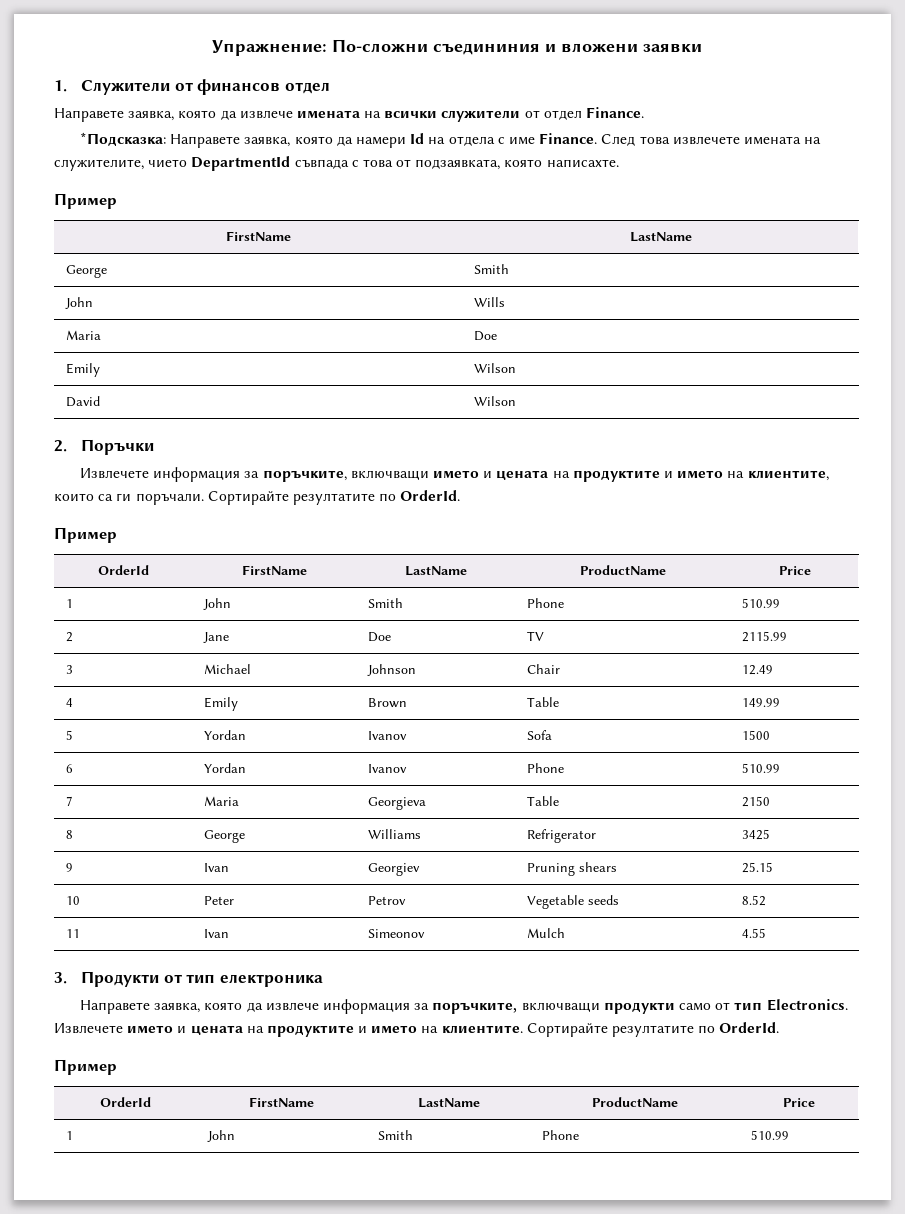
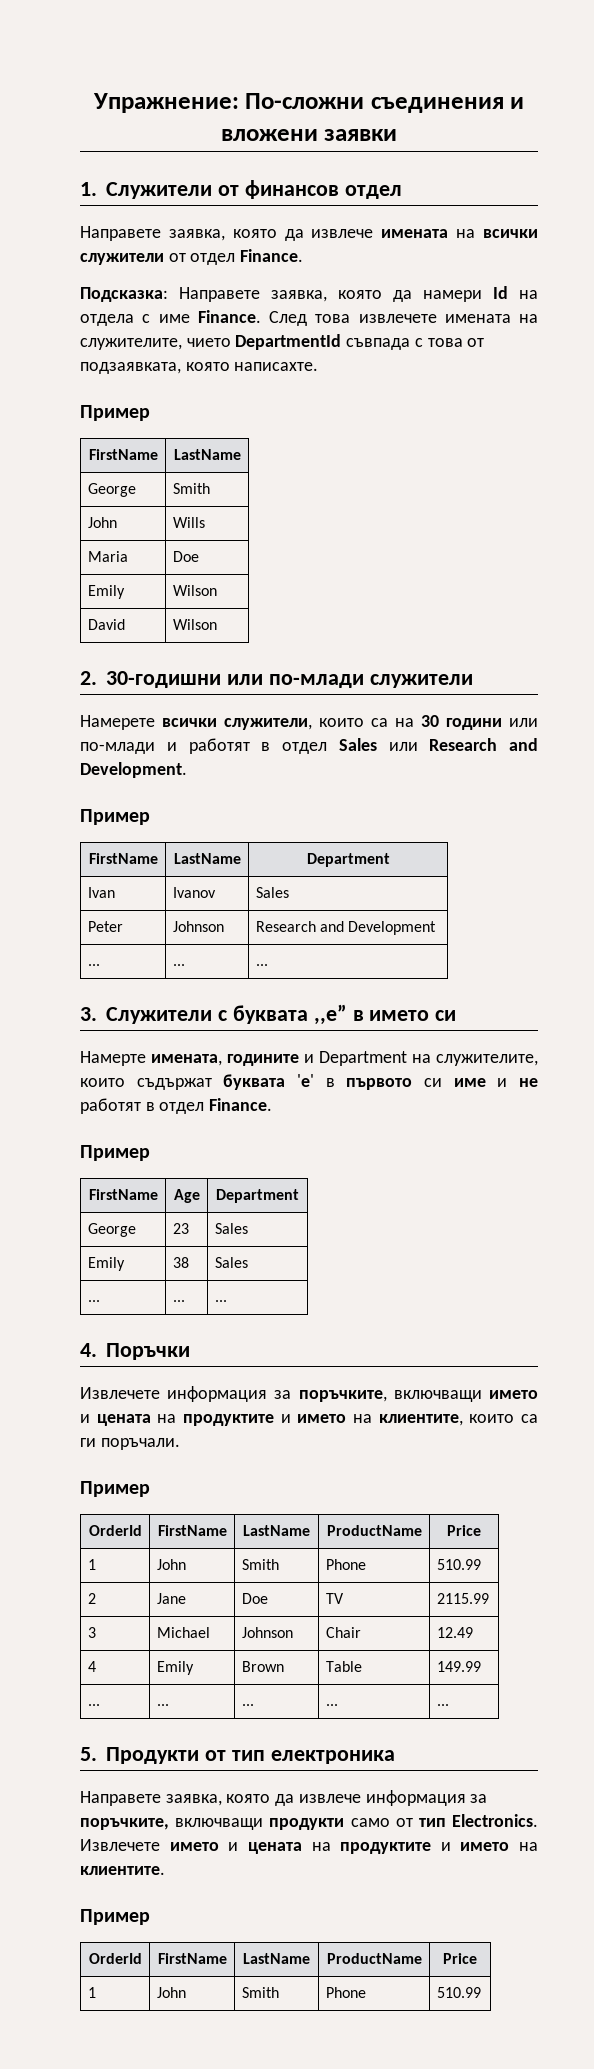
- Упражнение: По-сложни съедининия и вложени заявки
+ Упражнение: По-сложни съединения и вложени заявки
- *Подсказка: Направете заявка, която да намери Id на отдела с име Finance.
+ Подсказка: Направете заявка, която да намери Id на отдела с име Finance.
- 2. Поръчки
+ 2. 30-годишни или по-млади служители
+ Намерете всички служители, които са на 30 години или по-млади и работят в отдел Sales или Research and Development.
+ Пример
+ FirstName | LastName | Department
+ Ivan | Ivanov | Sales
+ Peter | Johnson | Research and Development
+ ... | ... | ...
+ 3. Служители с буквата ,,е” в името си
+ Намерте имената, годините и Department на служителите, които съдържат буквата 'e' в първото си име и не работят в отдел Finance.
+ Пример
+ FirstName | Age | Department
+ George | 23 | Sales
+ Emily | 38 | Sales
+ ... | ... | ...
+ 4. Поръчки
- Извлечете информация за поръчките, включващи името и цената на продуктите и името на клиентите, които са ги поръчали. Сортирайте резултатите по OrderId.
+ Извлечете информация за поръчките, включващи името и цената на продуктите и името на клиентите, които са ги поръчали.
- 5 | Yordan | Ivanov | Sofa | 1500
- 6 | Yordan | Ivanov | Phone | 510.99
- 7 | Maria | Georgieva | Table | 2150
- 8 | George | Williams | Refrigerator | 3425
- 9 | Ivan | Georgiev | Pruning shears | 25.15
- 10 | Peter | Petrov | Vegetable seeds | 8.52
- 11 | Ivan | Simeonov | Mulch | 4.55
- 3. Продукти от тип електроника
+ ... | ... | ... | ... | ...
+ 5. Продукти от тип електроника
- Извлечете името и цената на продуктите и името на клиентите. Сортирайте резултатите по OrderId.
+ Извлечете името и цената на продуктите и името на клиентите.

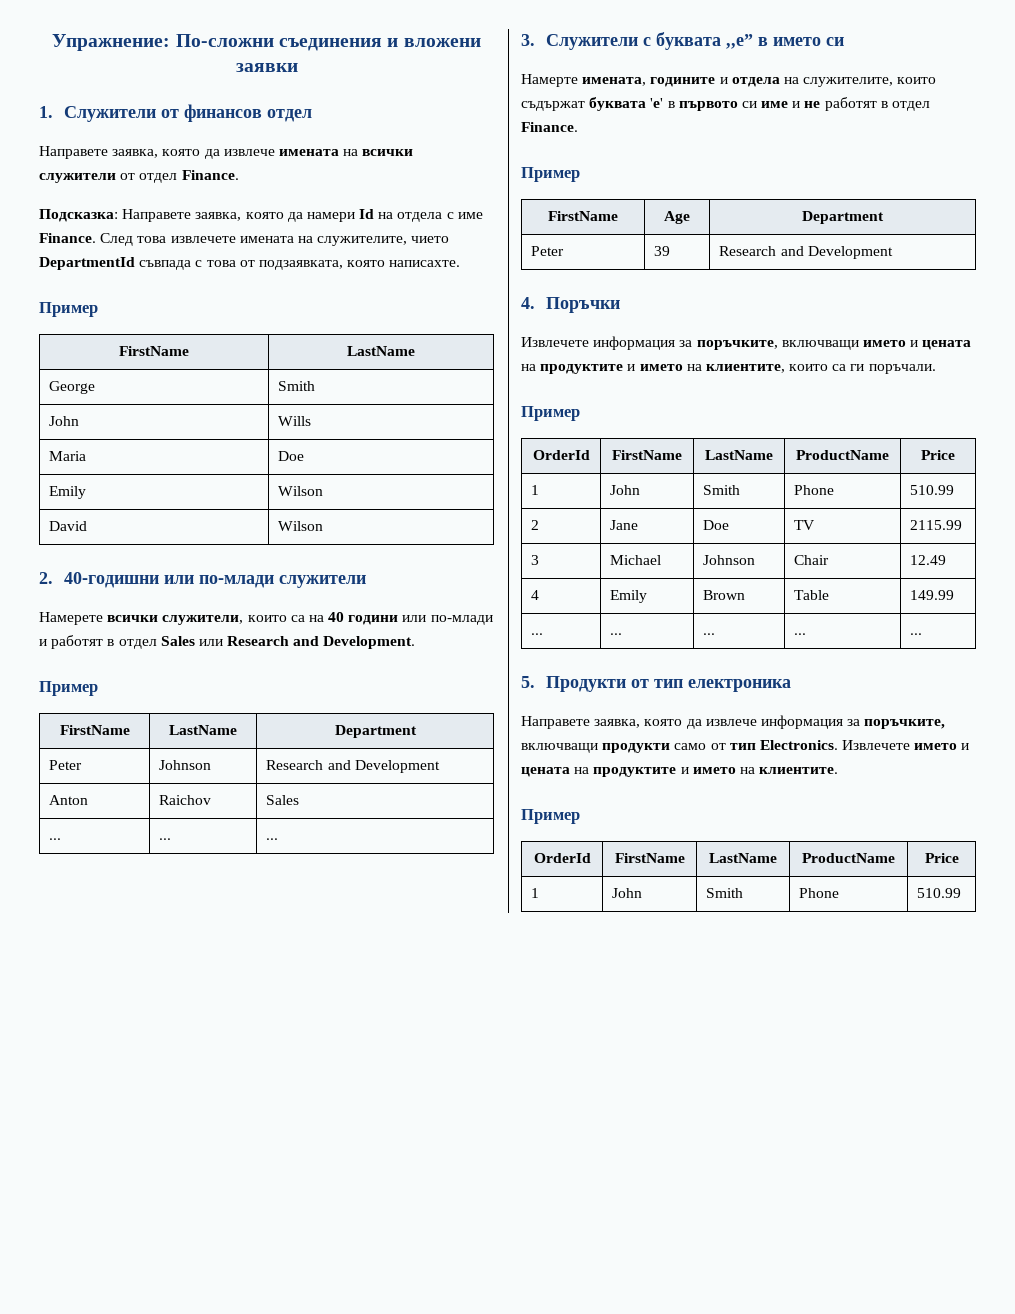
- 2. 30-годишни или по-млади служители
+ 2. 40-годишни или по-млади служители
- Намерете всички служители, които са на 30 години или по-млади и работят в отдел Sales или Research and Development.
+ Намерете всички служители, които са на 40 години или по-млади и работят в отдел Sales или Research and Development.
- Ivan | Ivanov | Sales
+ Anton | Raichov | Sales
- Намерте имената, годините и Department на служителите, които съдържат буквата 'e' в първото си име и не работят в отдел Finance.
+ Намерте имената, годините и отдела на служителите, които съдържат буквата 'e' в първото си име и не работят в отдел Finance.
- George | 23 | Sales
- Emily | 38 | Sales
- ... | ... | ...
+ Peter | 39 | Research and Development

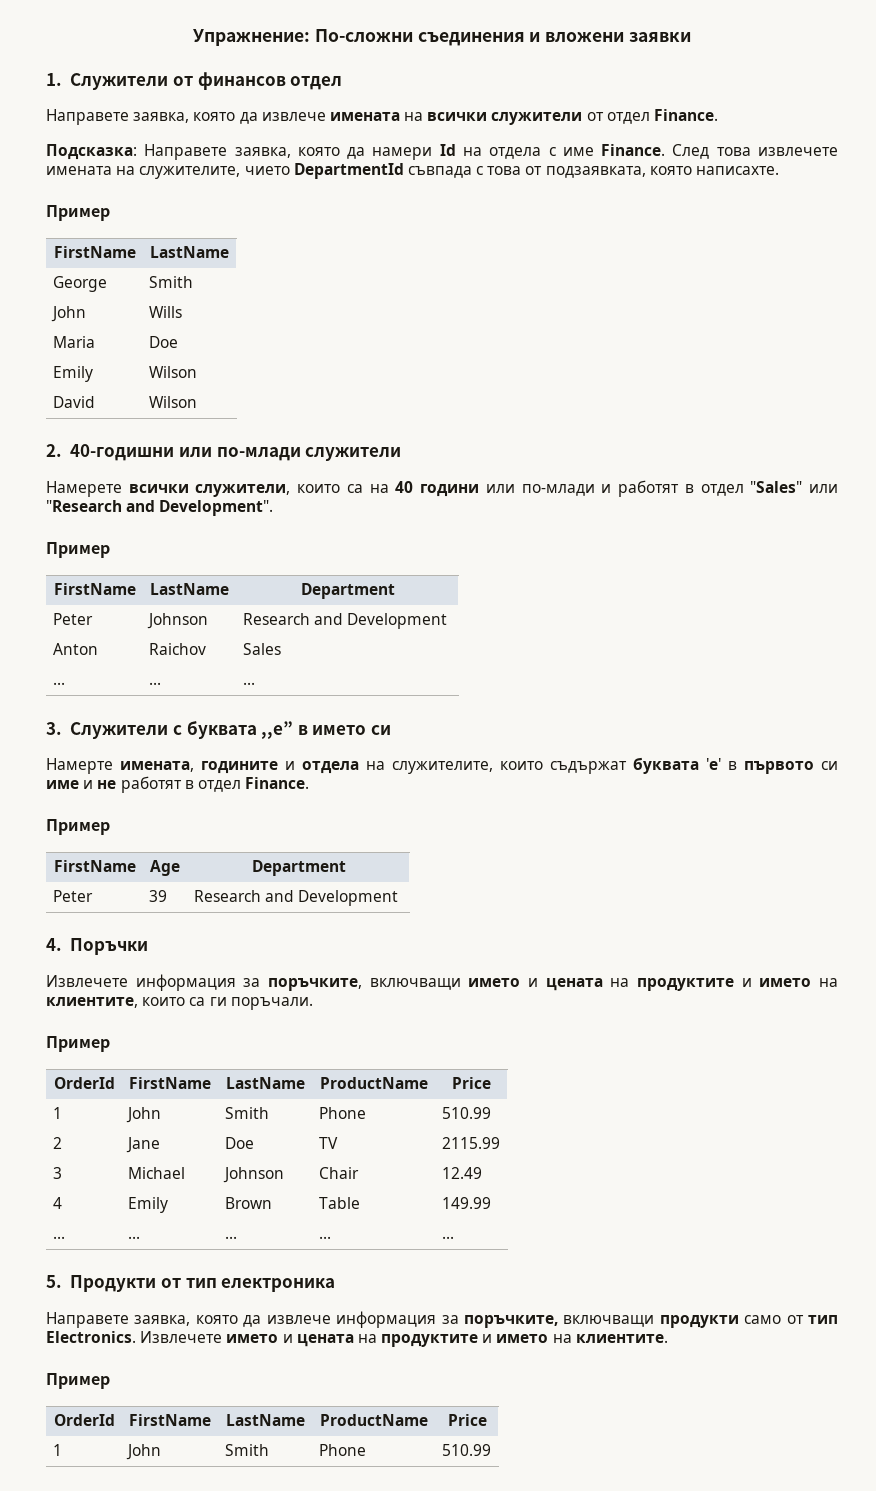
- Намерете всички служители, които са на 40 години или по-млади и работят в отдел Sales или Research and Development.
+ Намерете всички служители, които са на 40 години или по-млади и работят в отдел "Sales" или "Research and Development".

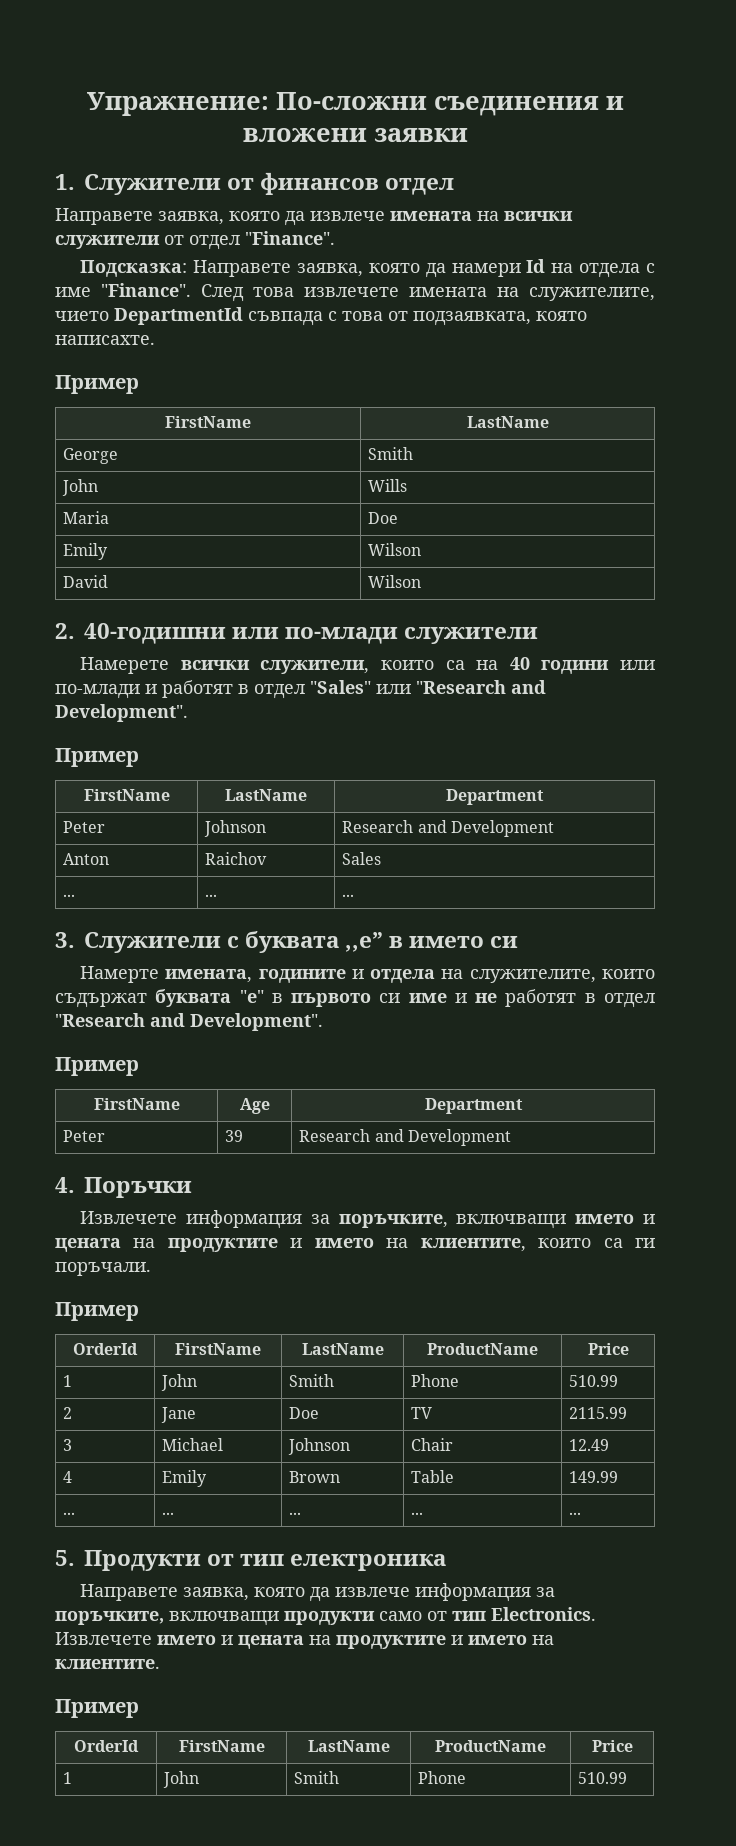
- Направете заявка, която да извлече имената на всички служители от отдел Finance.
+ Направете заявка, която да извлече имената на всички служители от отдел "Finance".
- Подсказка: Направете заявка, която да намери Id на отдела с име Finance.
+ Подсказка: Направете заявка, която да намери Id на отдела с име "Finance".
- Намерте имената, годините и отдела на служителите, които съдържат буквата 'e' в първото си име и не работят в отдел Finance.
+ Намерте имената, годините и отдела на служителите, които съдържат буквата "e" в първото си име и не работят в отдел "Research and Development".

